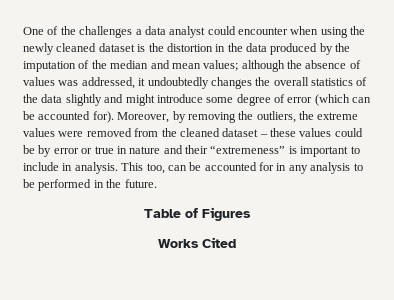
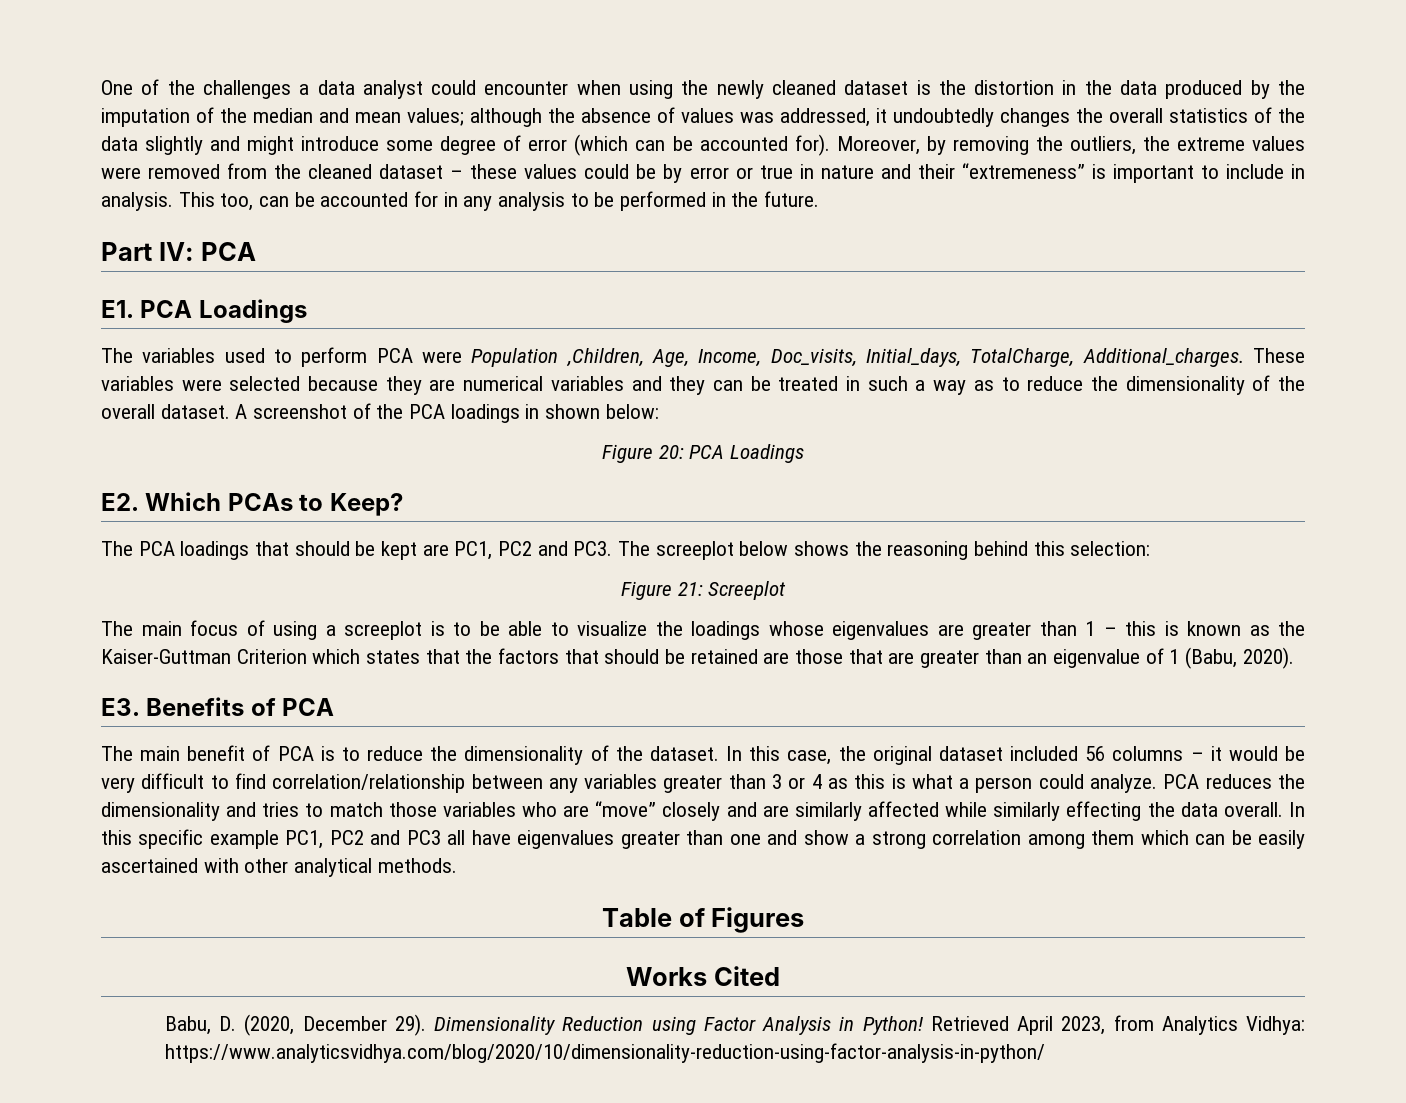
+ Part IV: PCA
+ E1. PCA Loadings
+ The variables used to perform PCA were Population ,Children, Age, Income, Doc_visits, Initial_days, TotalCharge, Additional_charges. These variables were selected because they are numerical variables and they can be treated in such a way as to reduce the dimensionality of the overall dataset. A screenshot of the PCA loadings in shown below:
+ Figure 20: PCA Loadings
+ E2. Which PCAs to Keep?
+ The PCA loadings that should be kept are PC1, PC2 and PC3. The screeplot below shows the reasoning behind this selection:
+ Figure 21: Screeplot
+ The main focus of using a screeplot is to be able to visualize the loadings whose eigenvalues are greater than 1 – this is known as the Kaiser-Guttman Criterion which states that the factors that should be retained are those that are greater than an eigenvalue of 1 (Babu, 2020).
+ E3. Benefits of PCA
+ The main benefit of PCA is to reduce the dimensionality of the dataset. In this case, the original dataset included 56 columns – it would be very difficult to find correlation/relationship between any variables greater than 3 or 4 as this is what a person could analyze. PCA reduces the dimensionality and tries to match those variables who are “move” closely and are similarly affected while similarly effecting the data overall. In this specific example PC1, PC2 and PC3 all have eigenvalues greater than one and show a strong correlation among them which can be easily ascertained with other analytical methods.
+ Babu, D. (2020, December 29). Dimensionality Reduction using Factor Analysis in Python! Retrieved April 2023, from Analytics Vidhya: https://www.analyticsvidhya.com/blog/2020/10/dimensionality-reduction-using-factor-analysis-in-python/

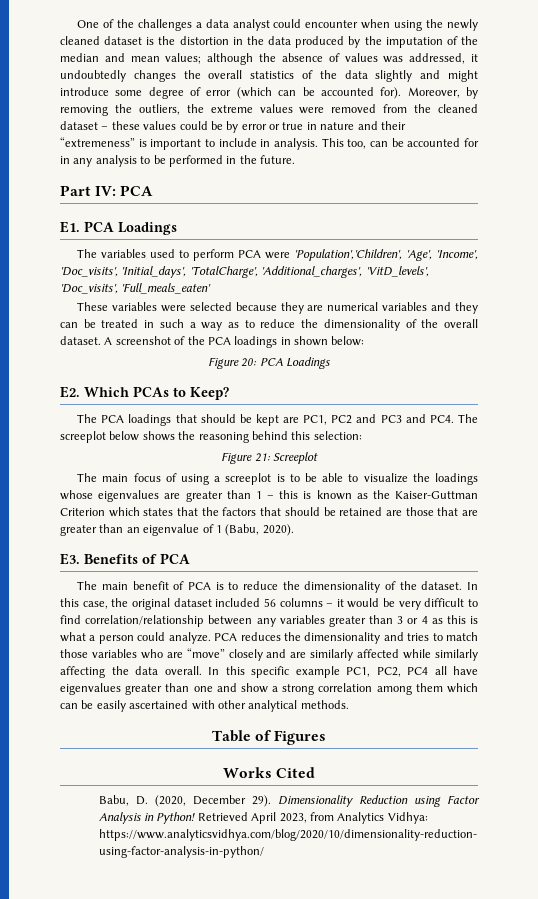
- The variables used to perform PCA were Population ,Children, Age, Income, Doc_visits, Initial_days, TotalCharge, Additional_charges. These variables were selected because they are numerical variables and they can be treated in such a way as to reduce the dimensionality of the overall dataset.
+ The variables used to perform PCA were 'Population','Children', 'Age', 'Income', 'Doc_visits', 'Initial_days', 'TotalCharge', 'Additional_charges', 'VitD_levels', 'Doc_visits', 'Full_meals_eaten'
+ These variables were selected because they are numerical variables and they can be treated in such a way as to reduce the dimensionality of the overall dataset.
- The PCA loadings that should be kept are PC1, PC2 and PC3. The screeplot below shows the reasoning behind this selection:
+ The PCA loadings that should be kept are PC1, PC2 and PC3 and PC4. The screeplot below shows the reasoning behind this selection:
- PCA reduces the dimensionality and tries to match those variables who are “move” closely and are similarly affected while similarly effecting the data overall.
+ PCA reduces the dimensionality and tries to match those variables who are “move” closely and are similarly affected while similarly affecting the data overall.
- In this specific example PC1, PC2 and PC3 all have eigenvalues greater than one and show a strong correlation among them which can be easily ascertained with other analytical methods.
+ In this specific example PC1, PC2, PC4 all have eigenvalues greater than one and show a strong correlation among them which can be easily ascertained with other analytical methods.

